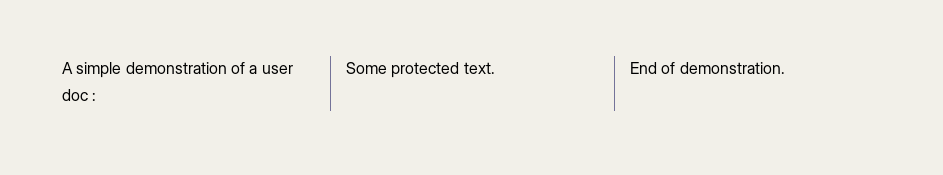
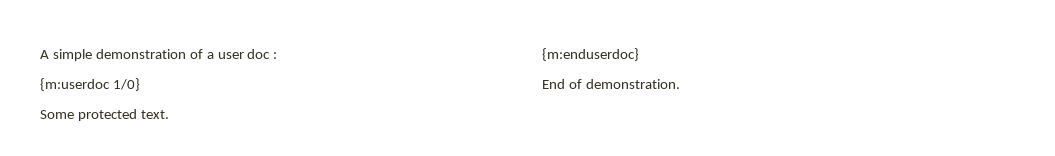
+ {m:userdoc 1/0}
+ {m:enduserdoc}

